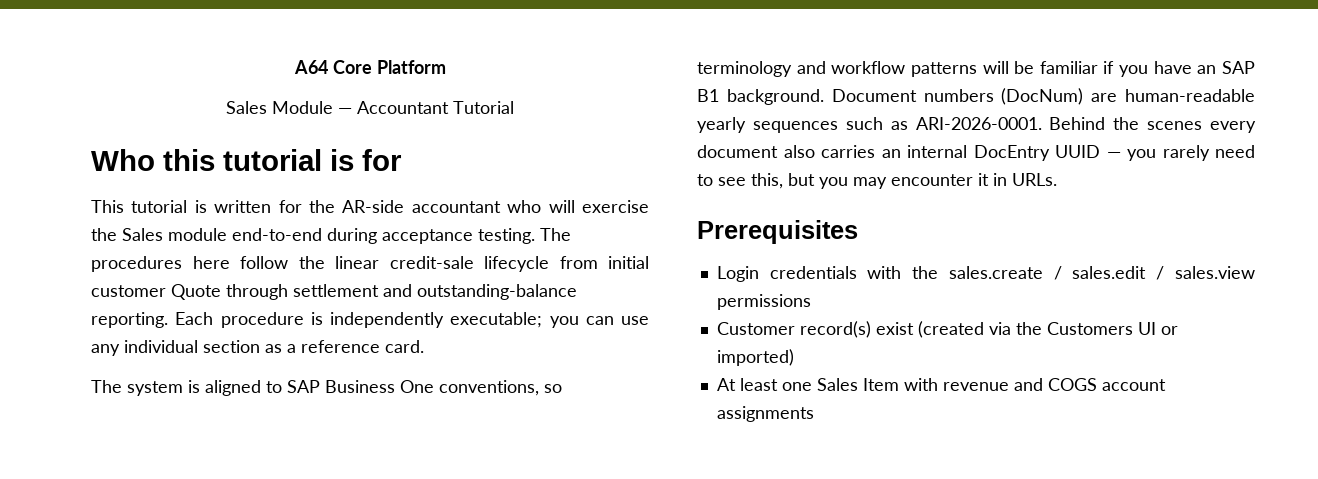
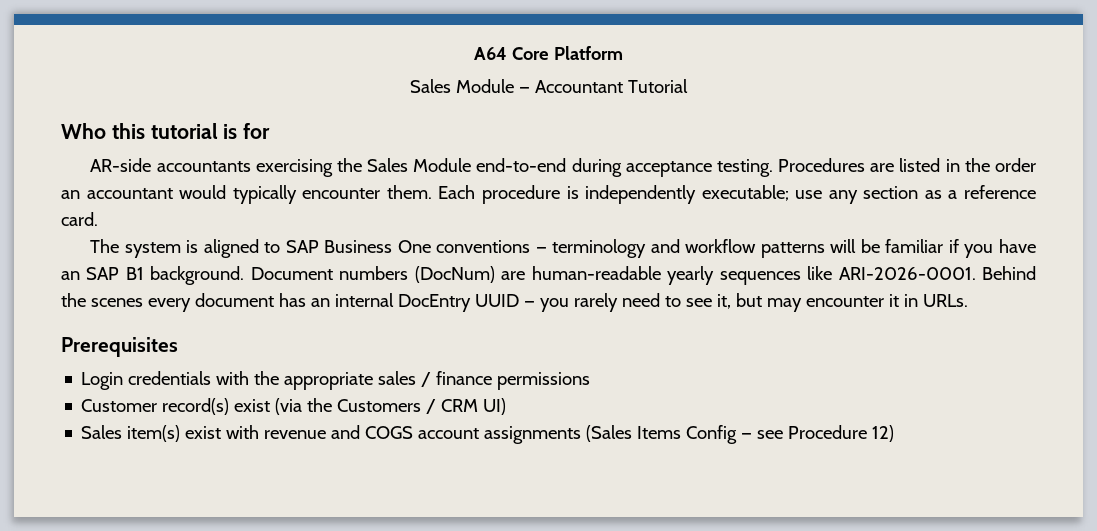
- This tutorial is written for the AR-side accountant who will exercise the Sales module end-to-end during acceptance testing.
+ AR-side accountants exercising the Sales Module end-to-end during acceptance testing.
- The procedures here follow the linear credit-sale lifecycle from initial customer Quote through settlement and outstanding-balance reporting.
+ Procedures are listed in the order an accountant would typically encounter them.
- Each procedure is independently executable; you can use any individual section as a reference card.
+ Each procedure is independently executable; use any section as a reference card.
- The system is aligned to SAP Business One conventions, so terminology and workflow patterns will be familiar if you have an SAP B1 background.
+ The system is aligned to SAP Business One conventions — terminology and workflow patterns will be familiar if you have an SAP B1 background.
- Document numbers (DocNum) are human-readable yearly sequences such as ARI-2026-0001.
+ Document numbers (DocNum) are human-readable yearly sequences like ARI-2026-0001.
- Behind the scenes every document also carries an internal DocEntry UUID — you rarely need to see this, but you may encounter it in URLs.
+ Behind the scenes every document has an internal DocEntry UUID — you rarely need to see it, but may encounter it in URLs.
- Login credentials with the sales.create / sales.edit / sales.view permissions
+ Login credentials with the appropriate sales / finance permissions
- Customer record(s) exist (created via the Customers UI or imported)
- At least one Sales Item with revenue and COGS account assignments
+ Customer record(s) exist (via the Customers / CRM UI)
+ Sales item(s) exist with revenue and COGS account assignments (Sales Items Config — see Procedure 12)

